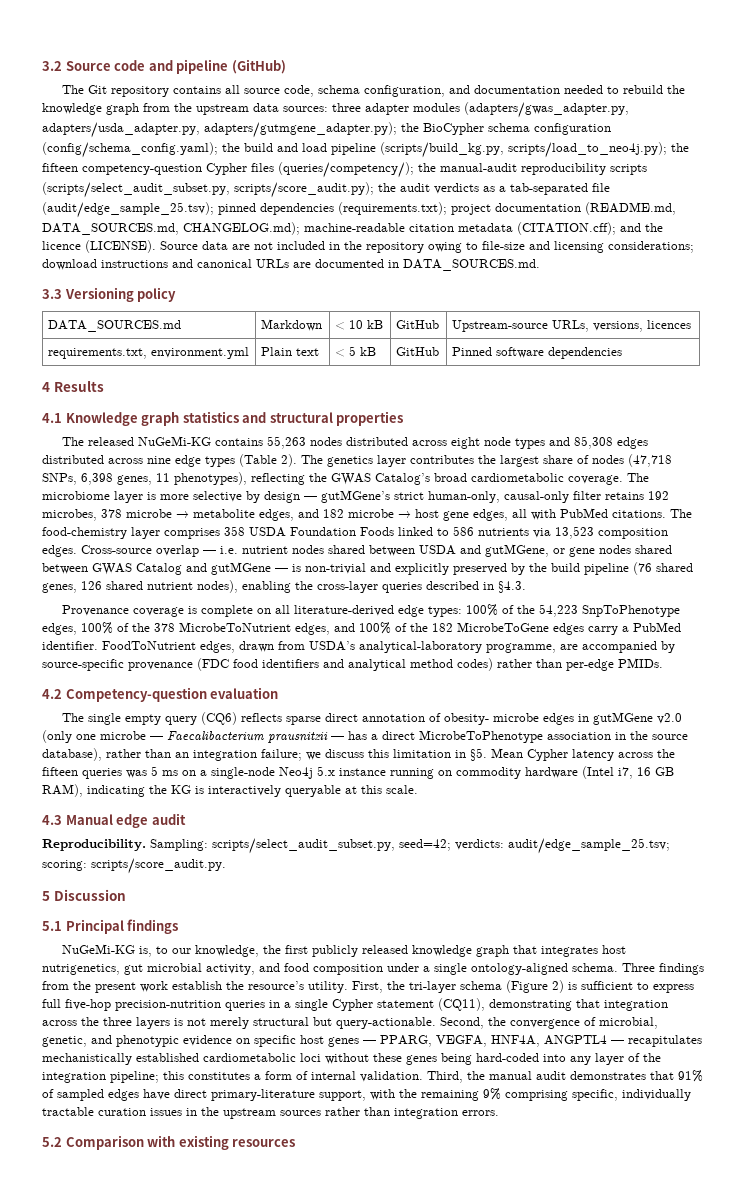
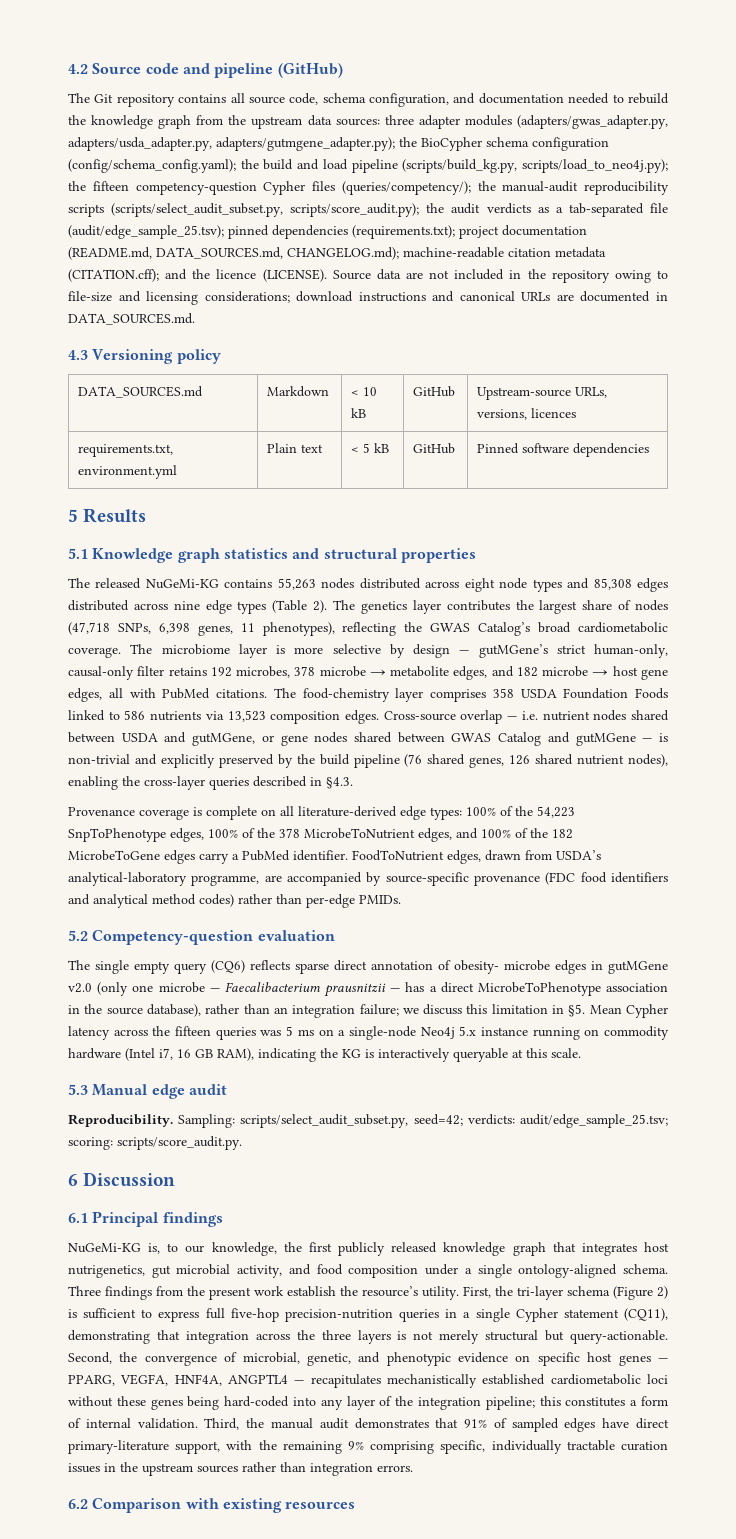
- 3.2 Source code and pipeline (GitHub)
+ 4.2 Source code and pipeline (GitHub)
- 3.3 Versioning policy
+ 4.3 Versioning policy
- 4 Results
+ 5 Results
- 4.1 Knowledge graph statistics and structural properties
+ 5.1 Knowledge graph statistics and structural properties
- 4.2 Competency-question evaluation
+ 5.2 Competency-question evaluation
- 4.3 Manual edge audit
+ 5.3 Manual edge audit
- 5 Discussion
+ 6 Discussion
- 5.1 Principal findings
+ 6.1 Principal findings
- 5.2 Comparison with existing resources
+ 6.2 Comparison with existing resources

